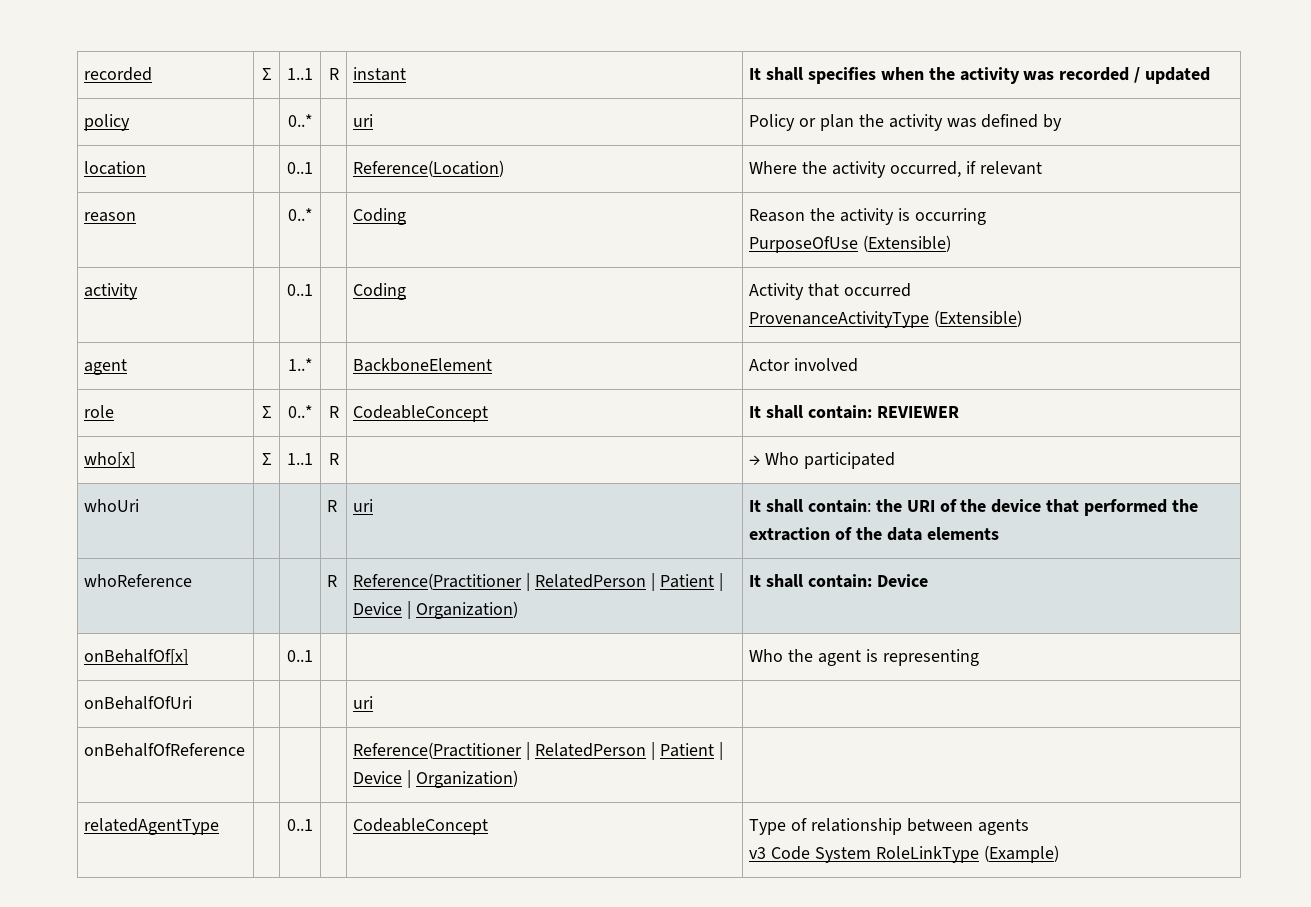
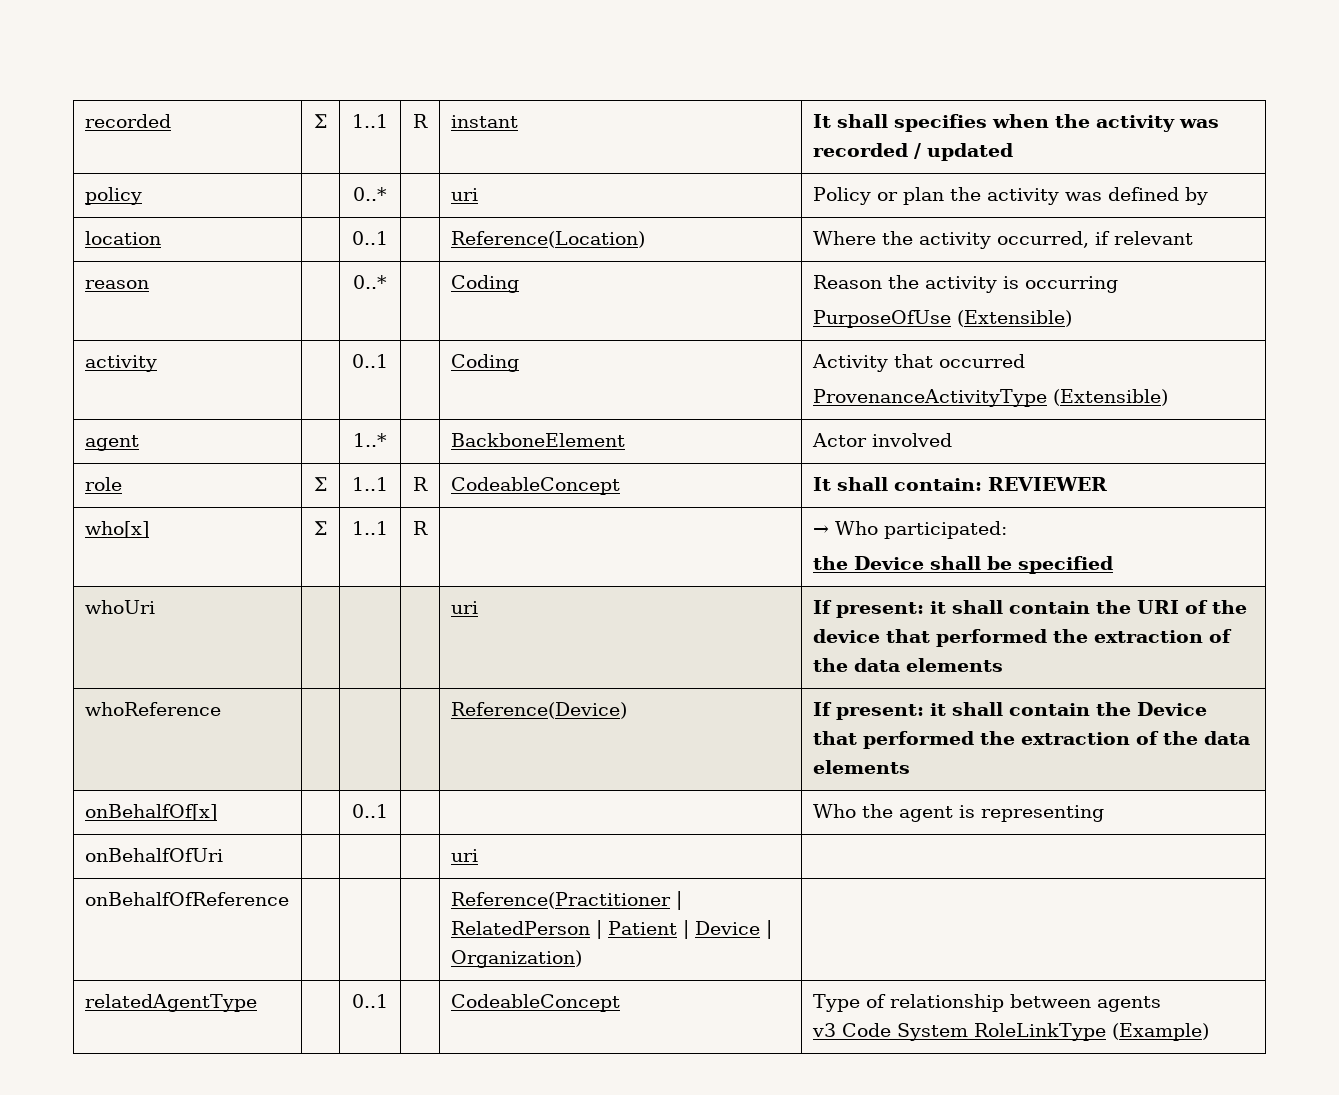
- role | Σ | 0..* | R | CodeableConcept | It shall contain: REVIEWER
+ role | Σ | 1..1 | R | CodeableConcept | It shall contain: REVIEWER
- who[x] | Σ | 1..1 | R | | → Who participated
+ who[x] | Σ | 1..1 | R | | → Who participated:
+ the Device shall be specified
- whoUri | | | R | uri | It shall contain: the URI of the device that performed the extraction of the data elements
+ whoUri | | | | uri | If present: it shall contain the URI of the device that performed the extraction of the data elements
- whoReference | | | R | Reference(Practitioner | RelatedPerson | Patient | Device | Organization) | It shall contain: Device
+ whoReference | | | | Reference(Device) | If present: it shall contain the Device that performed the extraction of the data elements

